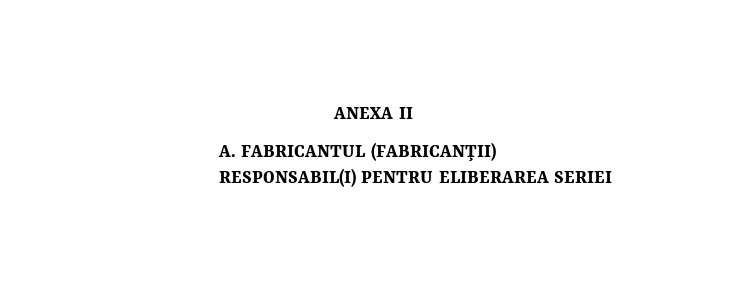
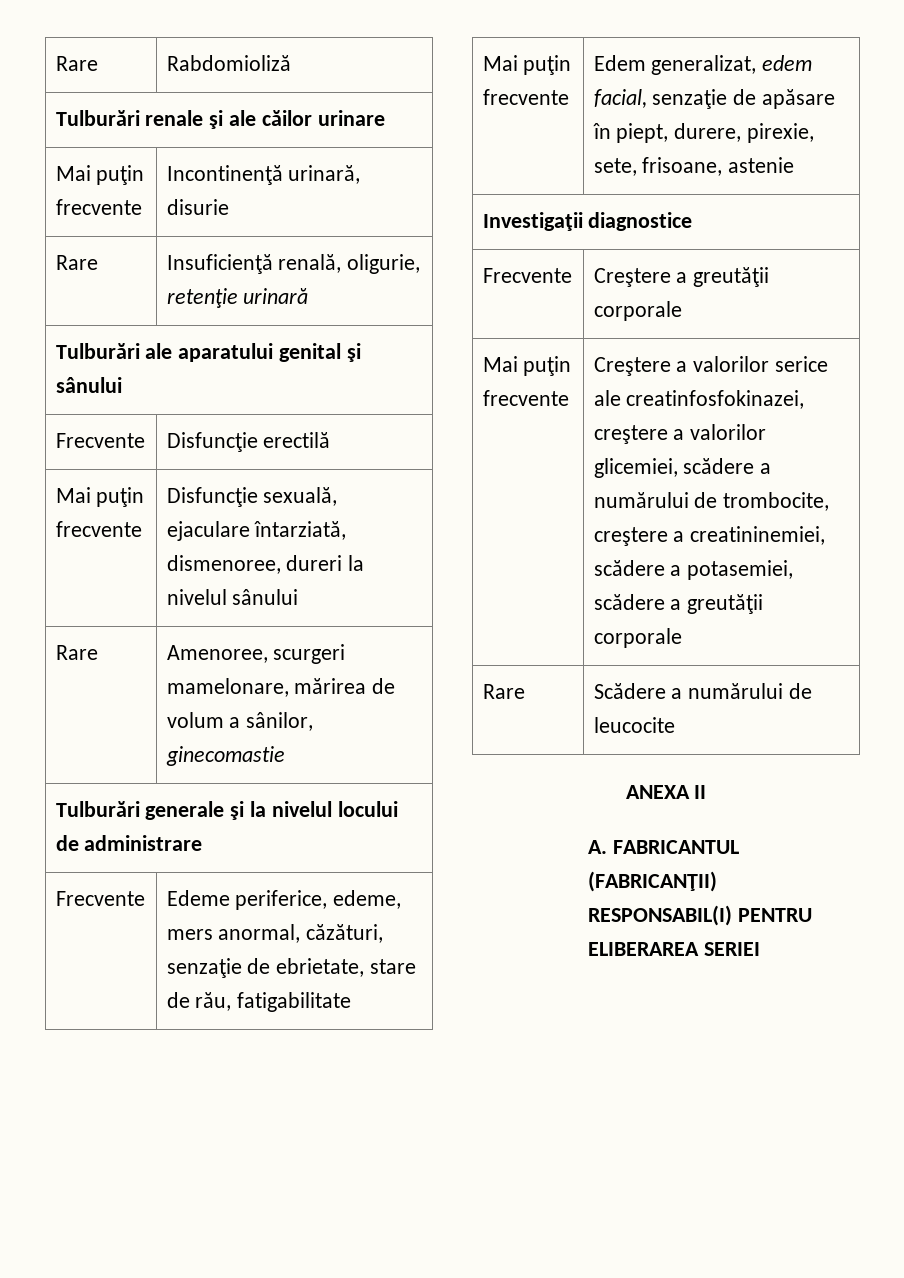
+ Rare | Rabdomioliză
+ Tulburări renale şi ale căilor urinare
+ Mai puţin frecvente | Incontinenţă urinară, disurie
+ Rare | Insuficienţă renală, oligurie, retenţie urinară
+ Tulburări ale aparatului genital şi sânului
+ Frecvente | Disfuncţie erectilă
+ Mai puţin frecvente | Disfuncţie sexuală, ejaculare întarziată, dismenoree, dureri la nivelul sânului
+ Rare | Amenoree, scurgeri mamelonare, mărirea de volum a sânilor, ginecomastie
+ Tulburări generale şi la nivelul locului de administrare
+ Frecvente | Edeme periferice, edeme, mers anormal, căzături, senzaţie de ebrietate, stare de rău, fatigabilitate
+ Mai puţin frecvente | Edem generalizat, edem facial, senzaţie de apăsare în piept, durere, pirexie, sete, frisoane, astenie
+ Investigaţii diagnostice
+ Frecvente | Creştere a greutăţii corporale
+ Mai puţin frecvente | Creştere a valorilor serice ale creatinfosfokinazei, creştere a valorilor glicemiei, scădere a numărului de trombocite, creştere a creatininemiei, scădere a potasemiei, scădere a greutăţii corporale
+ Rare | Scădere a numărului de leucocite

